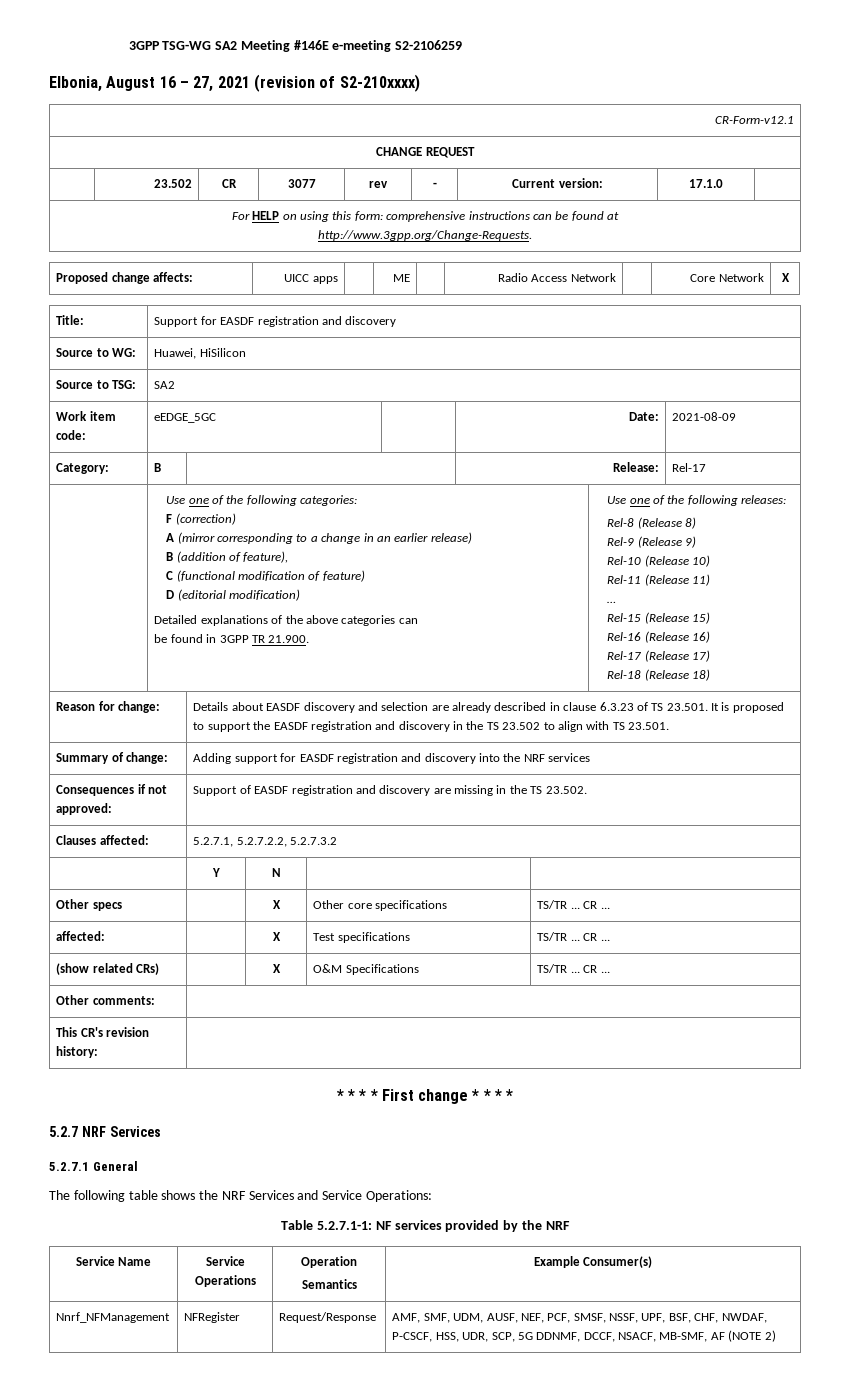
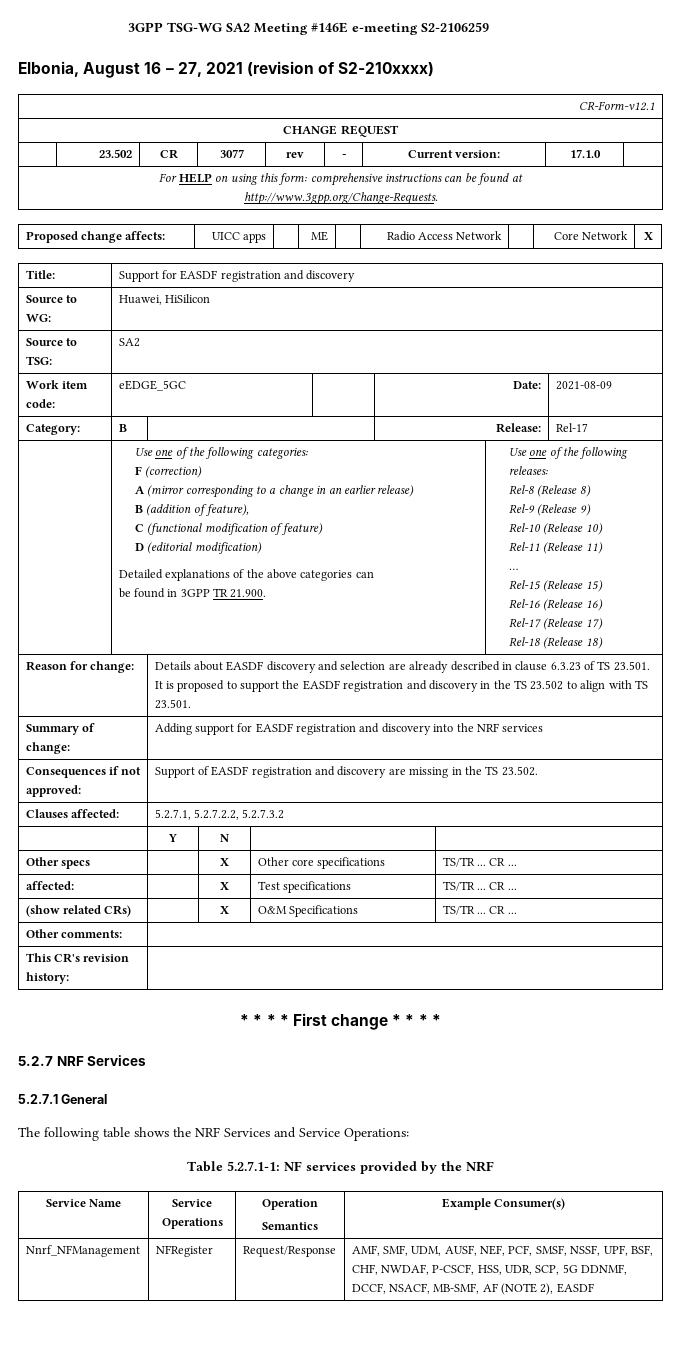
- Nnrf_NFManagement | NFRegister | Request/Response | AMF, SMF, UDM, AUSF, NEF, PCF, SMSF, NSSF, UPF, BSF, CHF, NWDAF, P-CSCF, HSS, UDR, SCP, 5G DDNMF, DCCF, NSACF, MB-SMF, AF (NOTE 2)
+ Nnrf_NFManagement | NFRegister | Request/Response | AMF, SMF, UDM, AUSF, NEF, PCF, SMSF, NSSF, UPF, BSF, CHF, NWDAF, P-CSCF, HSS, UDR, SCP, 5G DDNMF, DCCF, NSACF, MB-SMF, AF (NOTE 2), EASDF

